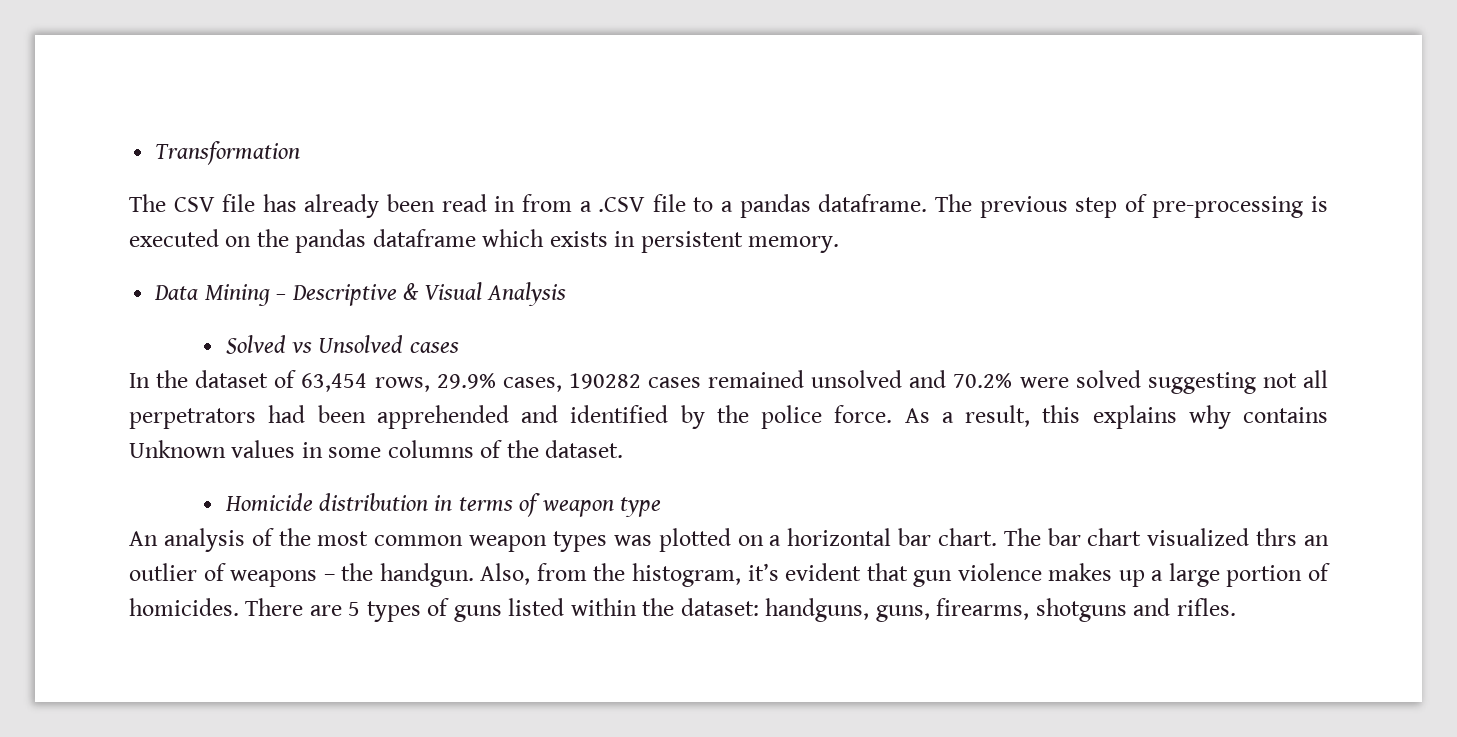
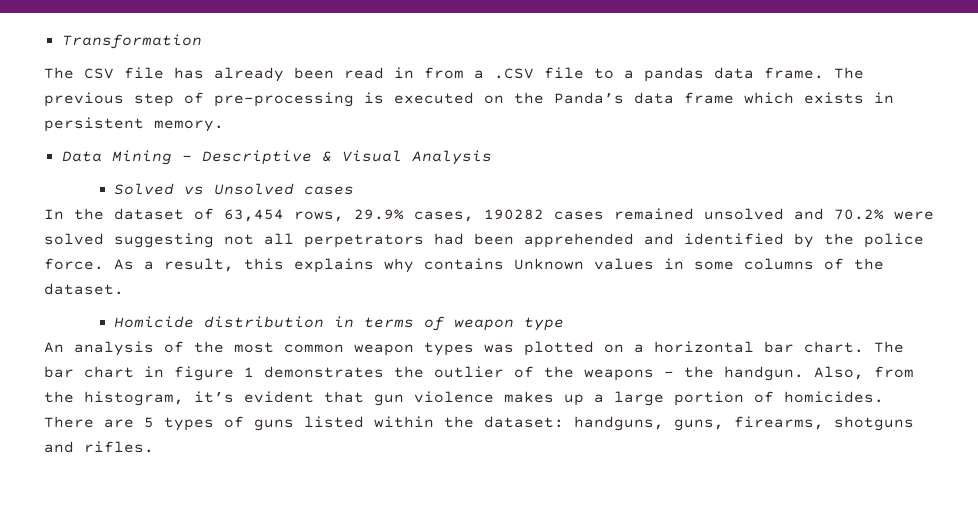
- The CSV file has already been read in from a .CSV file to a pandas dataframe.
+ The CSV file has already been read in from a .CSV file to a pandas data frame.
- The previous step of pre-processing is executed on the pandas dataframe which exists in persistent memory.
+ The previous step of pre-processing is executed on the Panda’s data frame which exists in persistent memory.
- The bar chart visualized thrs an outlier of weapons – the handgun.
+ The bar chart in figure 1 demonstrates the outlier of the weapons – the handgun.

